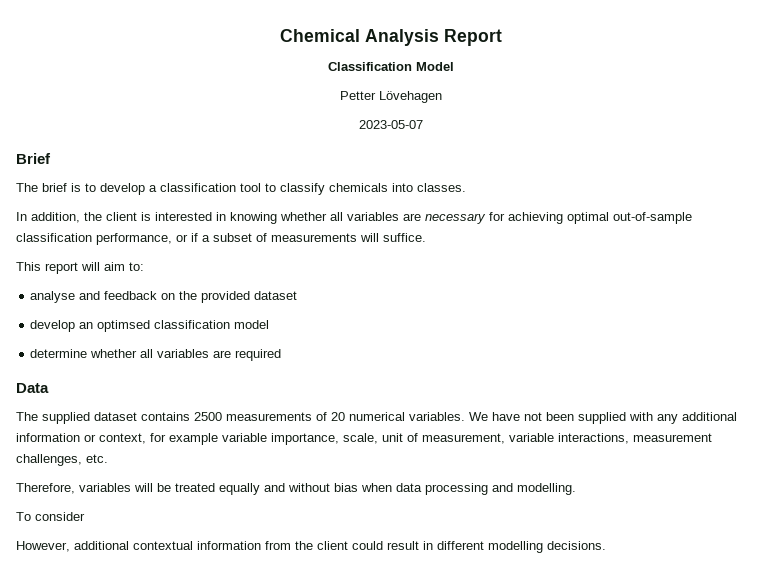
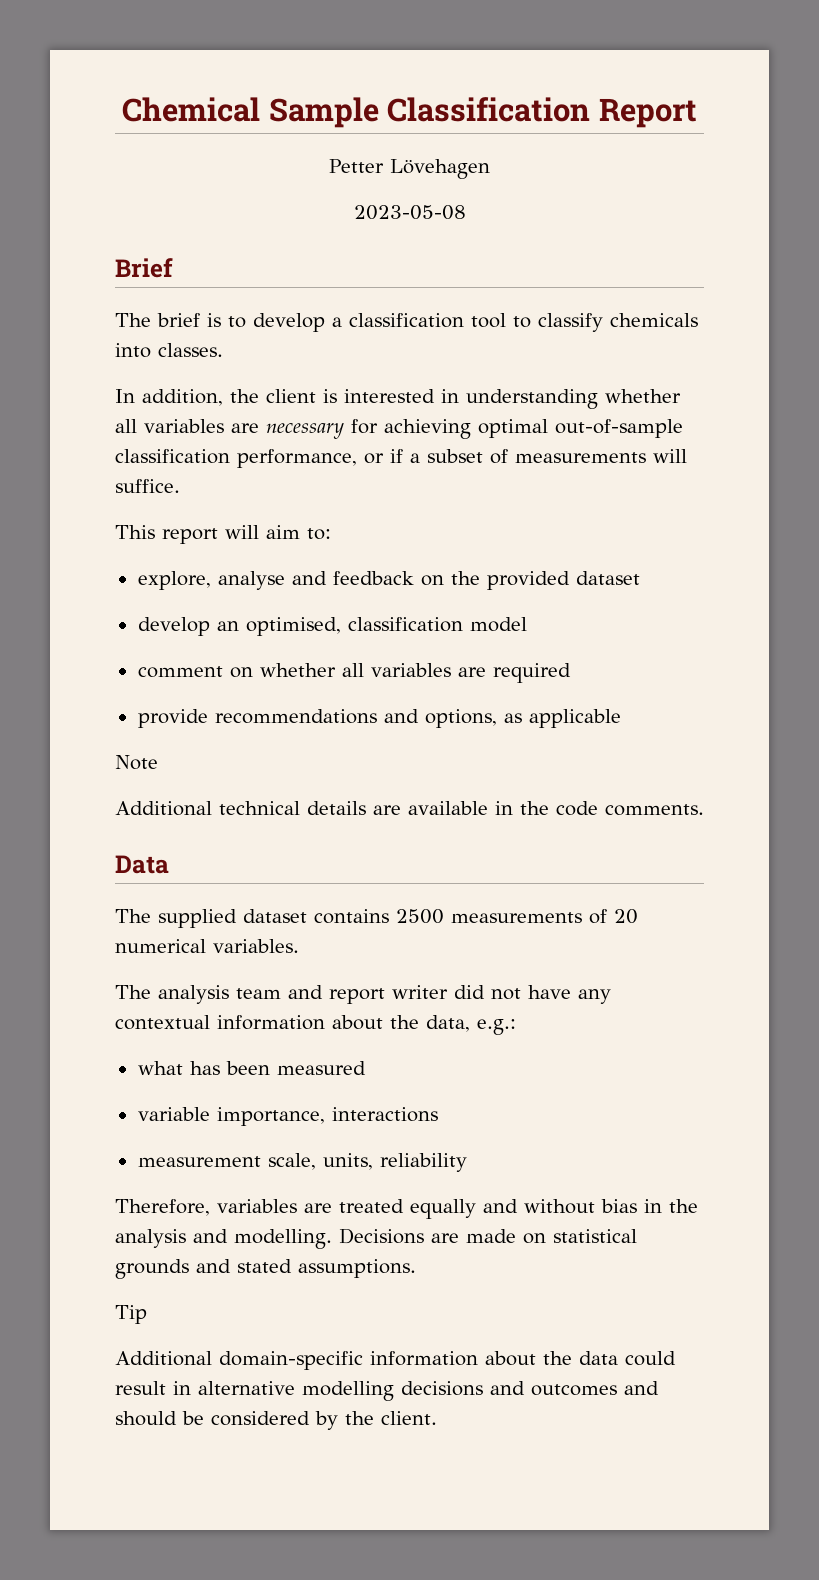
- Chemical Analysis Report
+ Chemical Sample Classification Report
- Classification Model
- 2023-05-07
+ 2023-05-08
- In addition, the client is interested in knowing whether all variables are necessary for achieving optimal out-of-sample classification performance, or if a subset of measurements will suffice.
+ In addition, the client is interested in understanding whether all variables are necessary for achieving optimal out-of-sample classification performance, or if a subset of measurements will suffice.
- analyse and feedback on the provided dataset
+ explore, analyse and feedback on the provided dataset
- develop an optimsed classification model
+ develop an optimised, classification model
- determine whether all variables are required
+ comment on whether all variables are required
+ provide recommendations and options, as applicable
+ Note
+ Additional technical details are available in the code comments.
- The supplied dataset contains 2500 measurements of 20 numerical variables. We have not been supplied with any additional information or context, for example variable importance, scale, unit of measurement, variable interactions, measurement challenges, etc.
+ The supplied dataset contains 2500 measurements of 20 numerical variables.
+ The analysis team and report writer did not have any contextual information about the data, e.g.:
+ what has been measured
+ variable importance, interactions
+ measurement scale, units, reliability
- Therefore, variables will be treated equally and without bias when data processing and modelling.
- To consider
- However, additional contextual information from the client could result in different modelling decisions.
+ Therefore, variables are treated equally and without bias in the analysis and modelling. Decisions are made on statistical grounds and stated assumptions.
+ Tip
+ Additional domain-specific information about the data could result in alternative modelling decisions and outcomes and should be considered by the client.

